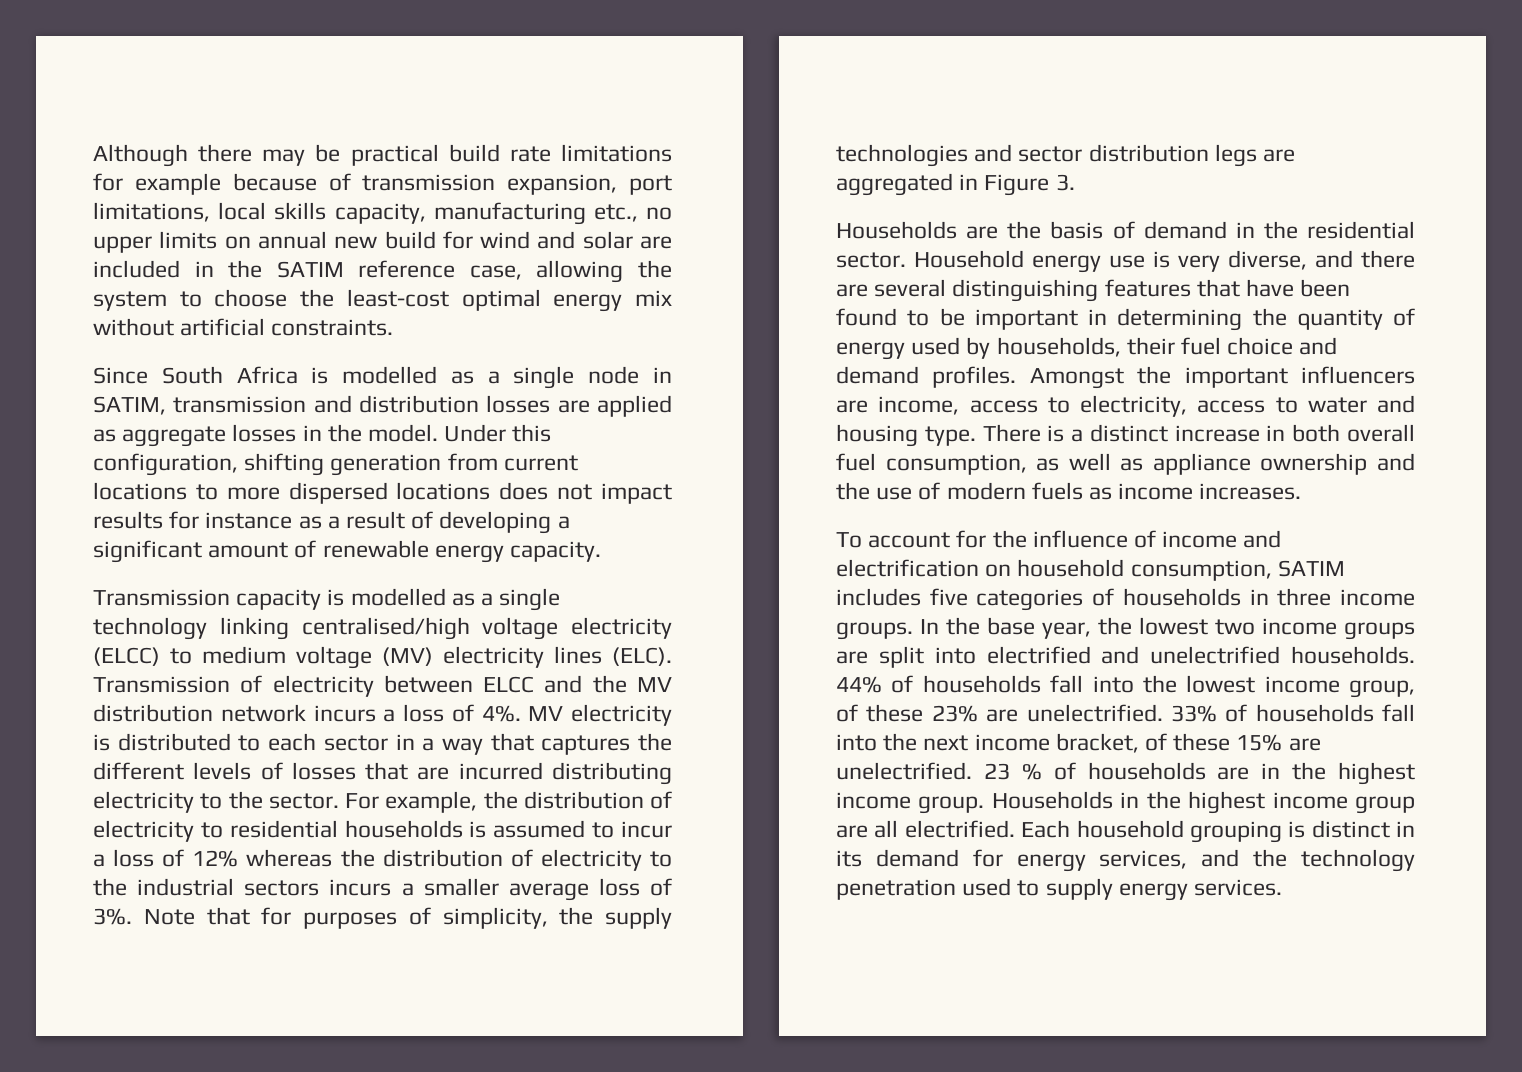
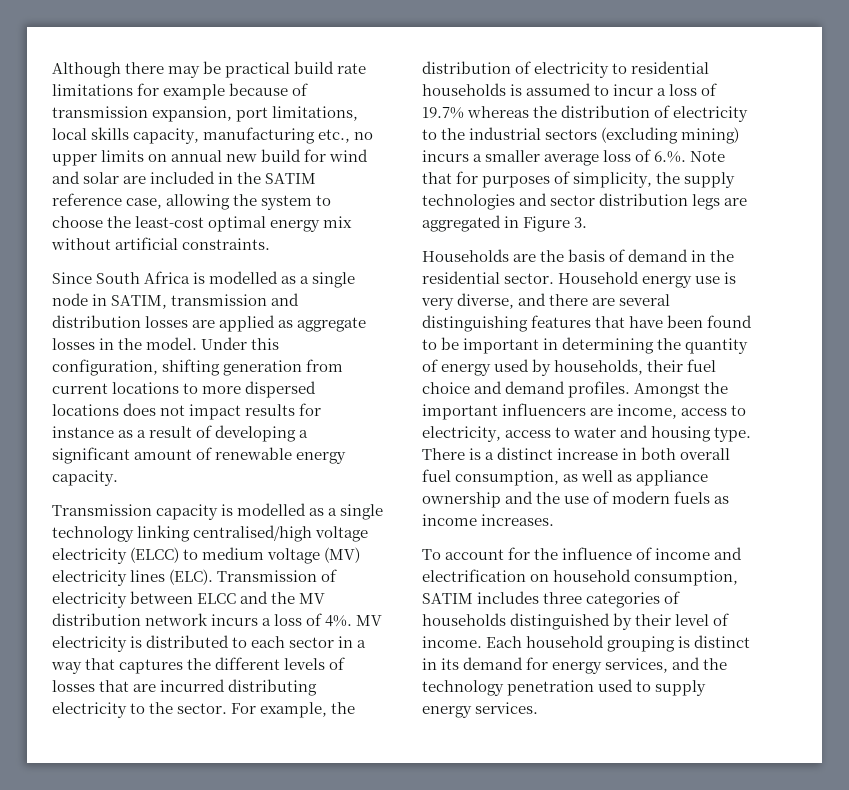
- For example, the distribution of electricity to residential households is assumed to incur a loss of 12% whereas the distribution of electricity to the industrial sectors incurs a smaller average loss of 3%. Note that for purposes of simplicity, the supply technologies and sector distribution legs are aggregated in Figure 3.
+ For example, the distribution of electricity to residential households is assumed to incur a loss of 19.7% whereas the distribution of electricity to the industrial sectors (excluding mining) incurs a smaller average loss of 6.%. Note that for purposes of simplicity, the supply technologies and sector distribution legs are aggregated in Figure 3.
- To account for the influence of income and electrification on household consumption, SATIM includes five categories of households in three income groups. In the base year, the lowest two income groups are split into electrified and unelectrified households. 44% of households fall into the lowest income group, of these 23% are unelectrified. 33% of households fall into the next income bracket, of these 15% are unelectrified. 23 % of households are in the highest income group. Households in the highest income group are all electrified.
+ To account for the influence of income and electrification on household consumption, SATIM includes three categories of households distinguished by their level of income.

